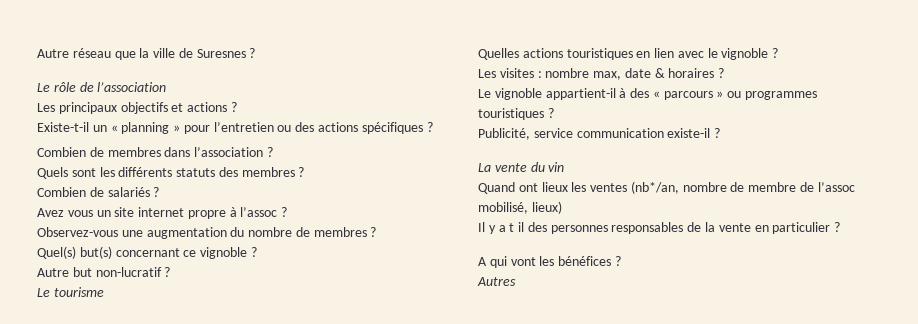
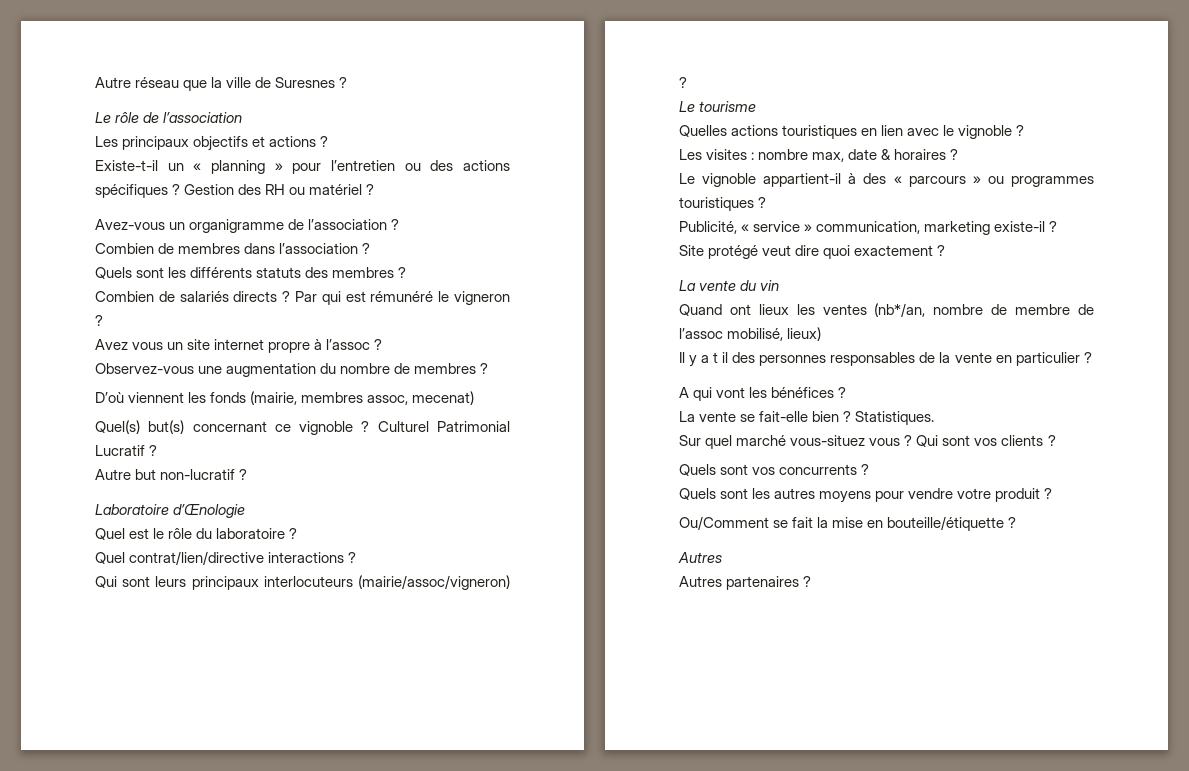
+ Gestion des RH ou matériel ?
+ Avez-vous un organigramme de l’association ?
- Combien de salariés ?
+ Combien de salariés directs ? Par qui est rémunéré le vigneron ?
+ D’où viennent les fonds (mairie, membres assoc, mecenat)
+ Culturel Patrimonial Lucratif ?
+ Laboratoire d’Œnologie
+ Quel est le rôle du laboratoire ?
+ Quel contrat/lien/directive interactions ?
+ Qui sont leurs principaux interlocuteurs (mairie/assoc/vigneron) ?
- Publicité, service communication existe-il ?
+ Publicité, « service » communication, marketing existe-il ?
+ Site protégé veut dire quoi exactement ?
+ La vente se fait-elle bien ? Statistiques.
+ Sur quel marché vous-situez vous ? Qui sont vos clients ?
+ Quels sont vos concurrents ?
+ Quels sont les autres moyens pour vendre votre produit ?
+ Ou/Comment se fait la mise en bouteille/étiquette ?
  Autres
+ Autres partenaires ?

